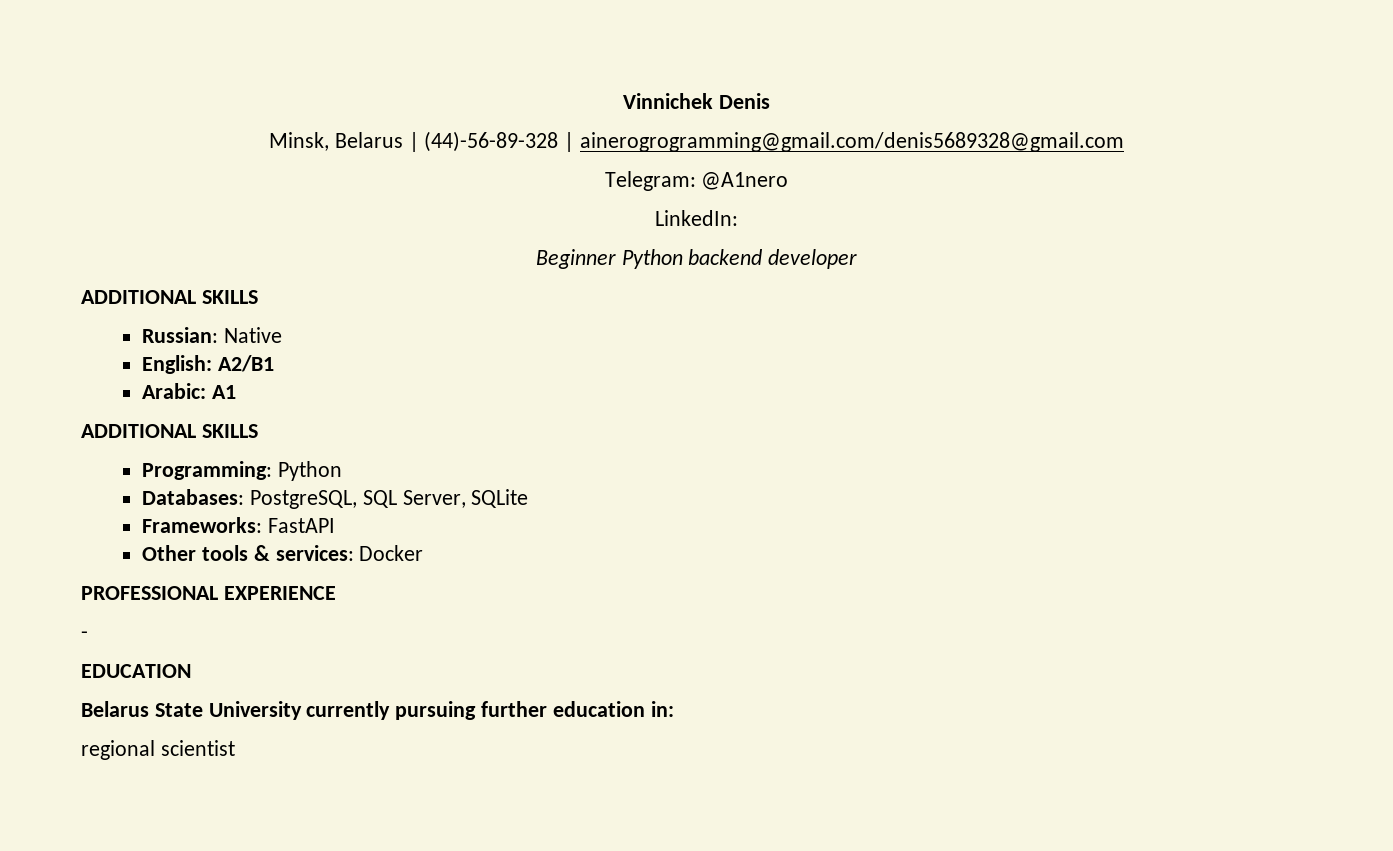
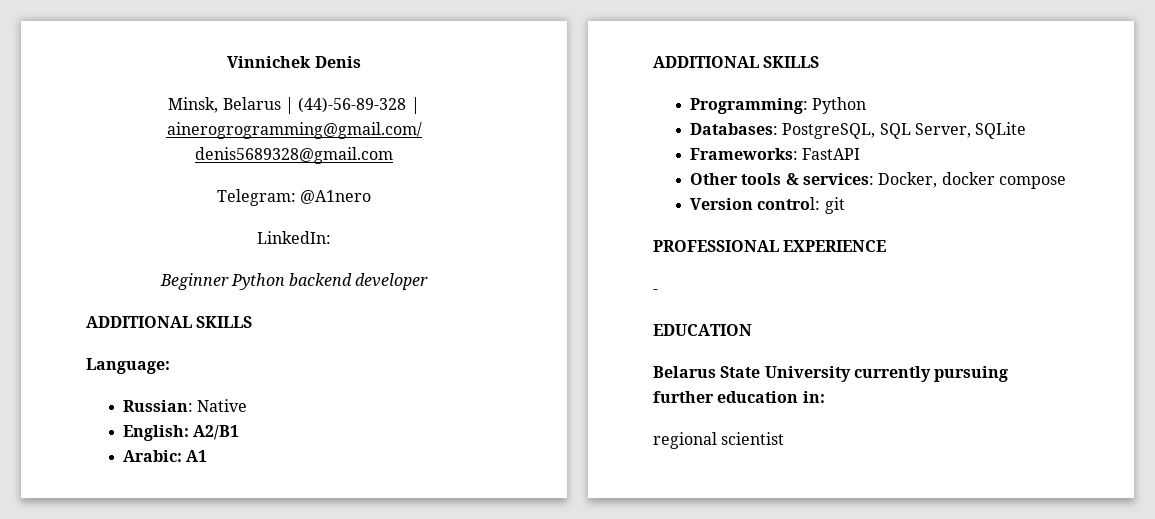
+ Language:
- Other tools & services: Docker
+ Other tools & services: Docker, docker compose
+ Version control: git

